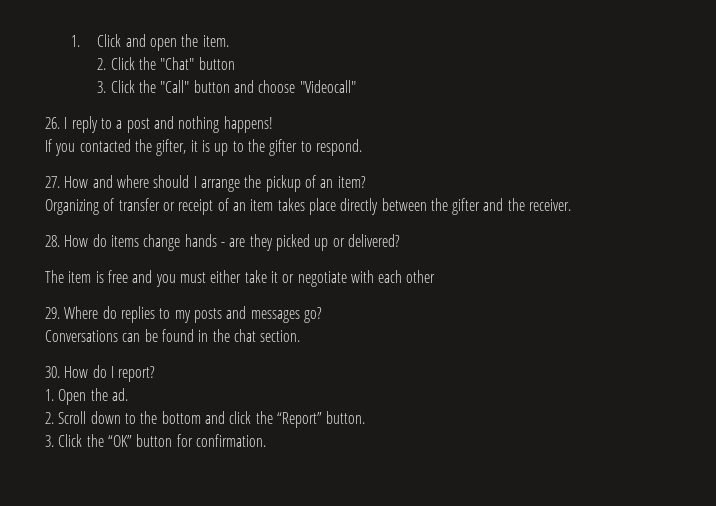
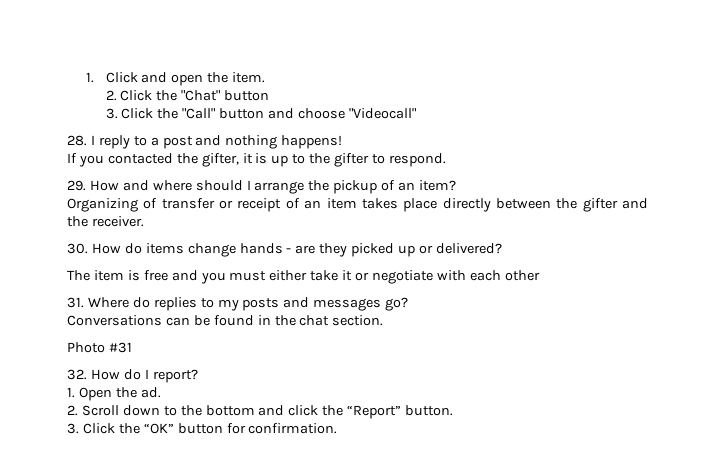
- 26. I reply to a post and nothing happens!
+ 28. I reply to a post and nothing happens!
- 27. How and where should I arrange the pickup of an item?
+ 29. How and where should I arrange the pickup of an item?
- 28. How do items change hands - are they picked up or delivered?
+ 30. How do items change hands - are they picked up or delivered?
- 29. Where do replies to my posts and messages go?
+ 31. Where do replies to my posts and messages go?
- 30. How do I report?
+ Photo #31
+ 32. How do I report?

